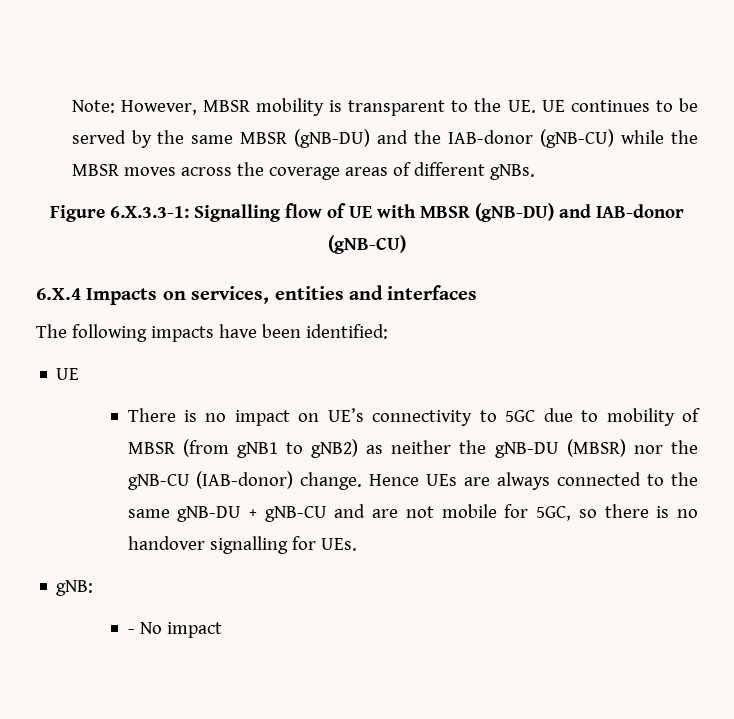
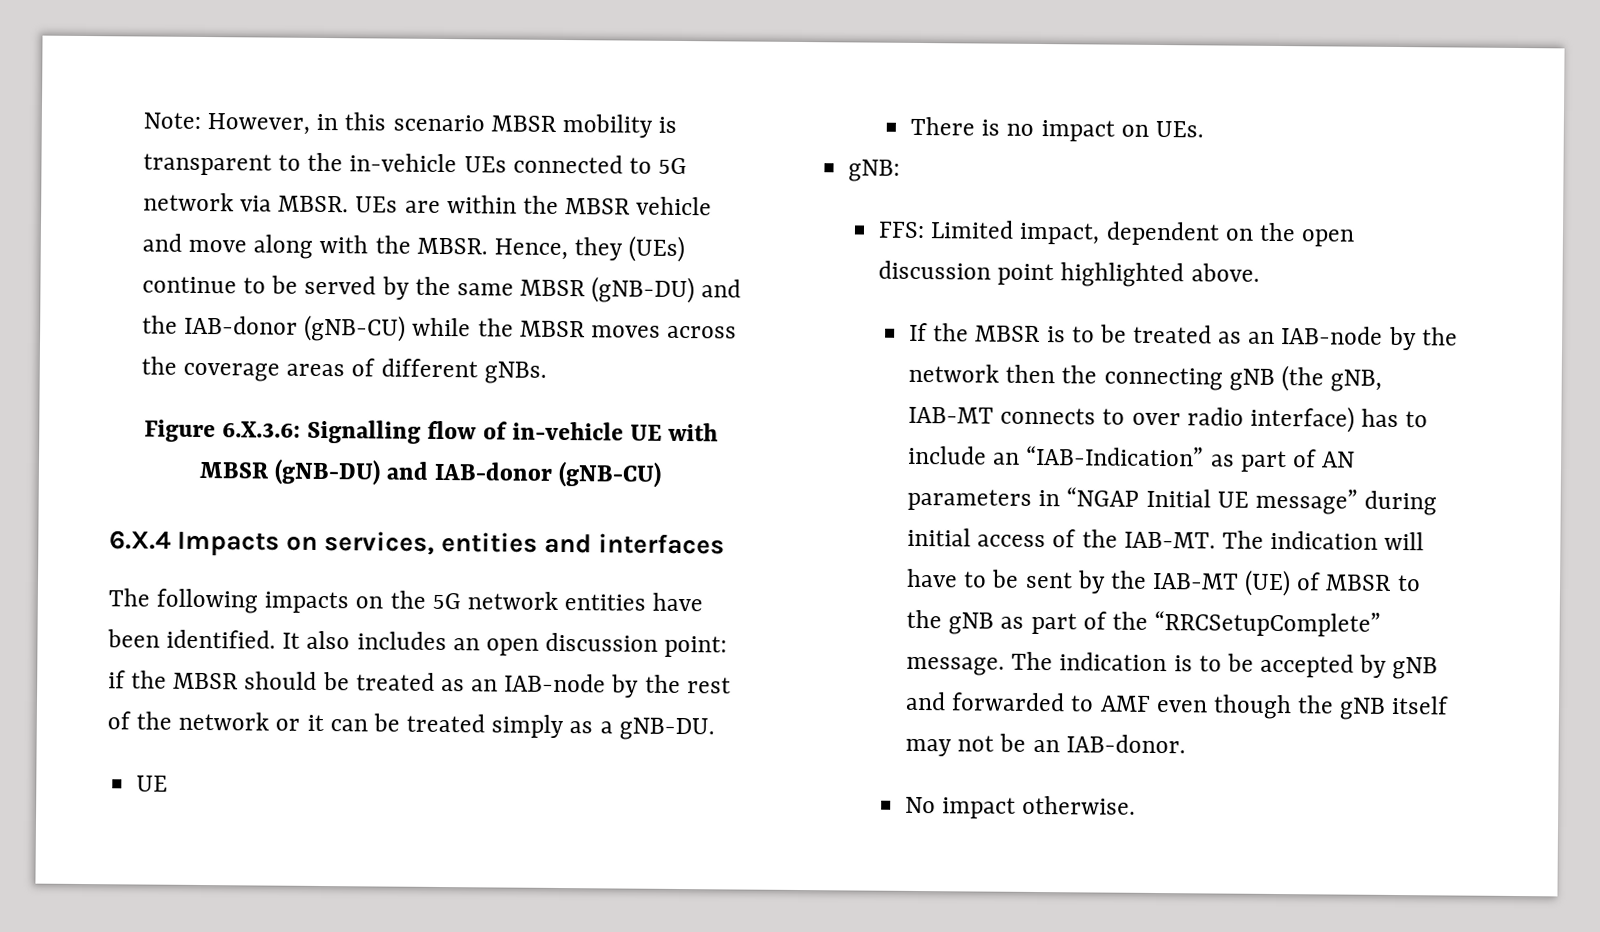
- Note: However, MBSR mobility is transparent to the UE. UE continues to be served by the same MBSR (gNB-DU) and the IAB-donor (gNB-CU) while the MBSR moves across the coverage areas of different gNBs.
+ Note: However, in this scenario MBSR mobility is transparent to the in-vehicle UEs connected to 5G network via MBSR. UEs are within the MBSR vehicle and move along with the MBSR. Hence, they (UEs) continue to be served by the same MBSR (gNB-DU) and the IAB-donor (gNB-CU) while the MBSR moves across the coverage areas of different gNBs.
- Figure 6.X.3.3-1: Signalling flow of UE with MBSR (gNB-DU) and IAB-donor (gNB-CU)
+ Figure 6.X.3.6: Signalling flow of in-vehicle UE with MBSR (gNB-DU) and IAB-donor (gNB-CU)
- The following impacts have been identified:
+ The following impacts on the 5G network entities have been identified. It also includes an open discussion point: if the MBSR should be treated as an IAB-node by the rest of the network or it can be treated simply as a gNB-DU.
- There is no impact on UE’s connectivity to 5GC due to mobility of MBSR (from gNB1 to gNB2) as neither the gNB-DU (MBSR) nor the gNB-CU (IAB-donor) change. Hence UEs are always connected to the same gNB-DU + gNB-CU and are not mobile for 5GC, so there is no handover signalling for UEs.
+ There is no impact on UEs.
  gNB:
- - No impact
+ FFS: Limited impact, dependent on the open discussion point highlighted above.
+ If the MBSR is to be treated as an IAB-node by the network then the connecting gNB (the gNB, IAB-MT connects to over radio interface) has to include an “IAB-Indication” as part of AN parameters in “NGAP Initial UE message” during initial access of the IAB-MT. The indication will have to be sent by the IAB-MT (UE) of MBSR to the gNB as part of the “RRCSetupComplete” message. The indication is to be accepted by gNB and forwarded to AMF even though the gNB itself may not be an IAB-donor.
+ No impact otherwise.

